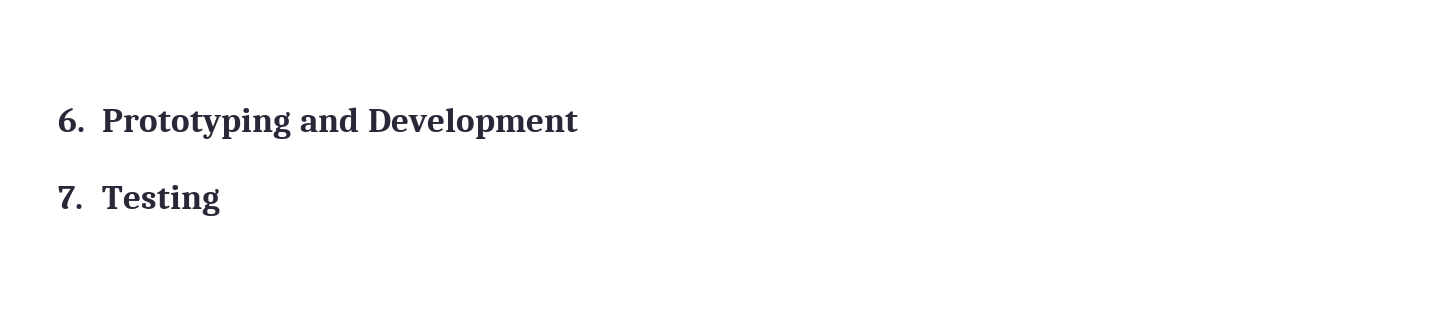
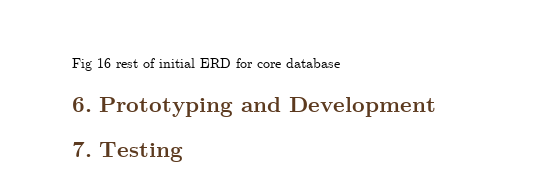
+ Fig 16 rest of initial ERD for core database

